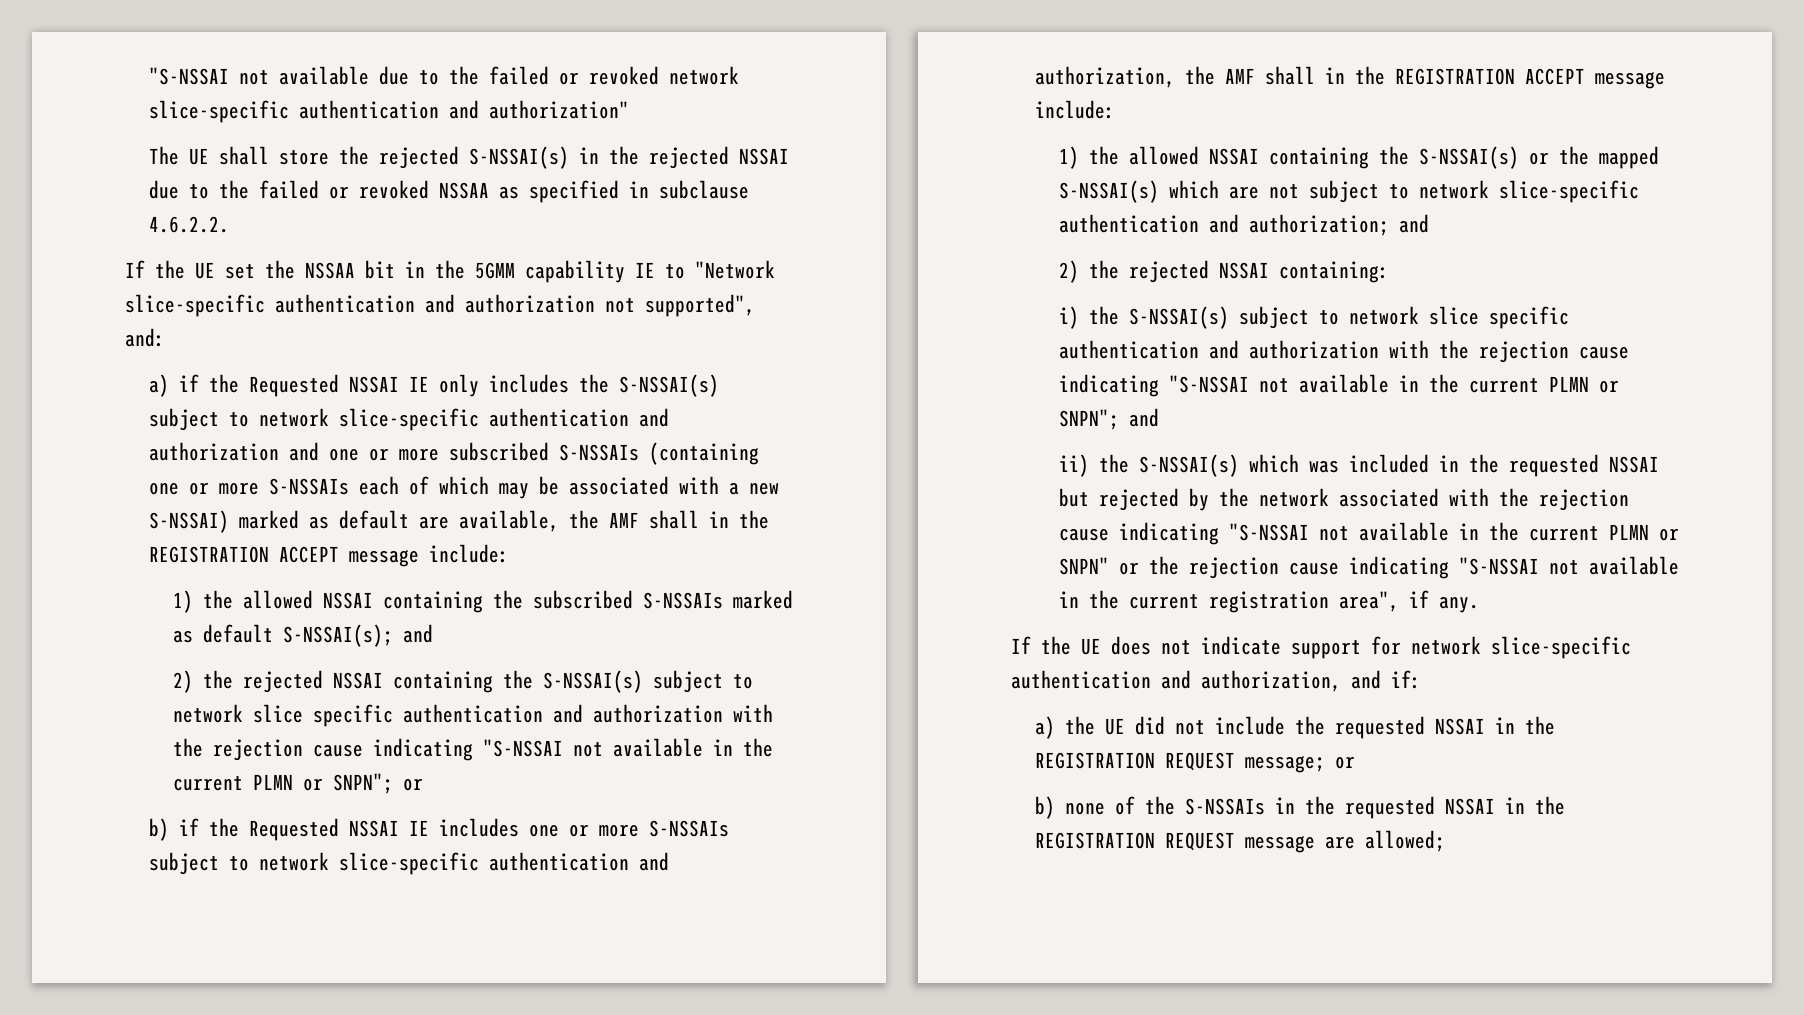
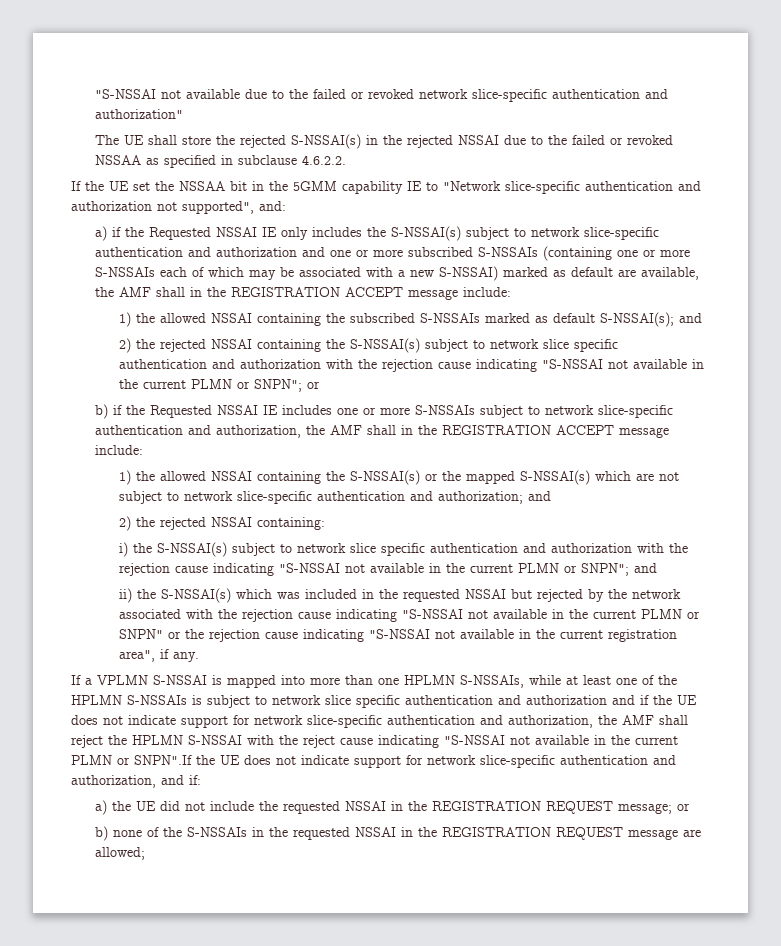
- If the UE does not indicate support for network slice-specific authentication and authorization, and if:
+ If a VPLMN S-NSSAI is mapped into more than one HPLMN S-NSSAIs, while at least one of the HPLMN S-NSSAIs is subject to network slice specific authentication and authorization and if the UE does not indicate support for network slice-specific authentication and authorization, the AMF shall reject the HPLMN S-NSSAI with the reject cause indicating "S-NSSAI not available in the current PLMN or SNPN".If the UE does not indicate support for network slice-specific authentication and authorization, and if:

